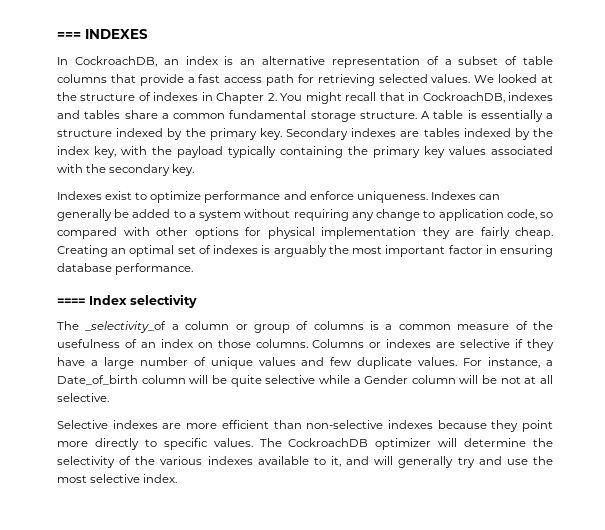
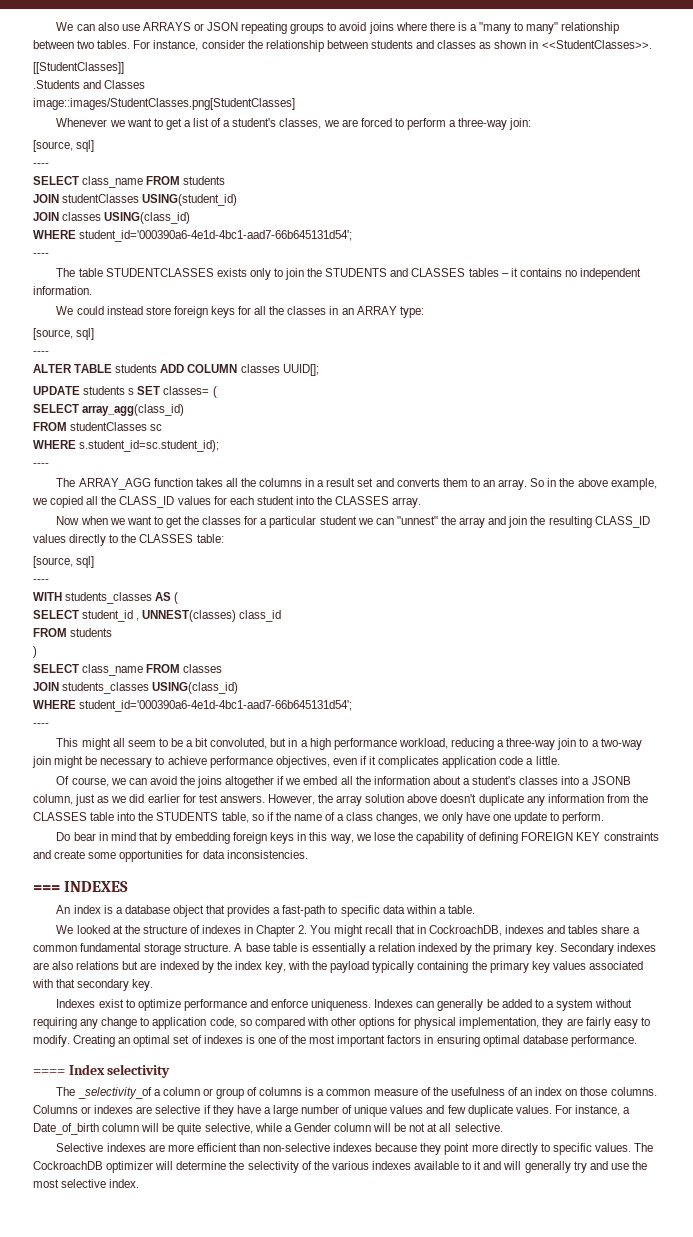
+ We can also use ARRAYS or JSON repeating groups to avoid joins where there is a "many to many" relationship between two tables. For instance, consider the relationship between students and classes as shown in <<StudentClasses>>.
+ [[StudentClasses]]
+ .Students and Classes
+ image::images/StudentClasses.png[StudentClasses]
+ Whenever we want to get a list of a student's classes, we are forced to perform a three-way join:
+ [source, sql]
+ ----
+ SELECT class_name FROM students
+ JOIN studentClasses USING(student_id)
+ JOIN classes USING(class_id)
+ WHERE student_id='000390a6-4e1d-4bc1-aad7-66b645131d54';
+ ----
+ The table STUDENTCLASSES exists only to join the STUDENTS and CLASSES tables – it contains no independent information.
+ We could instead store foreign keys for all the classes in an ARRAY type:
+ [source, sql]
+ ----
+ ALTER TABLE students ADD COLUMN classes UUID[];
+ UPDATE students s SET classes= (
+ SELECT array_agg(class_id)
+ FROM studentClasses sc
+ WHERE s.student_id=sc.student_id);
+ ----
+ The ARRAY_AGG function takes all the columns in a result set and converts them to an array. So in the above example, we copied all the CLASS_ID values for each student into the CLASSES array.
+ Now when we want to get the classes for a particular student we can "unnest" the array and join the resulting CLASS_ID values directly to the CLASSES table:
+ [source, sql]
+ ----
+ WITH students_classes AS (
+ SELECT student_id , UNNEST(classes) class_id
+ FROM students
+ )
+ SELECT class_name FROM classes
+ JOIN students_classes USING(class_id)
+ WHERE student_id='000390a6-4e1d-4bc1-aad7-66b645131d54';
+ ----
+ This might all seem to be a bit convoluted, but in a high performance workload, reducing a three-way join to a two-way join might be necessary to achieve performance objectives, even if it complicates application code a little.
+ Of course, we can avoid the joins altogether if we embed all the information about a student's classes into a JSONB column, just as we did earlier for test answers. However, the array solution above doesn't duplicate any information from the CLASSES table into the STUDENTS table, so if the name of a class changes, we only have one update to perform.
+ Do bear in mind that by embedding foreign keys in this way, we lose the capability of defining FOREIGN KEY constraints and create some opportunities for data inconsistencies.
  === INDEXES
- In CockroachDB, an index is an alternative representation of a subset of table columns that provide a fast access path for retrieving selected values. We looked at the structure of indexes in Chapter 2. You might recall that in CockroachDB, indexes and tables share a common fundamental storage structure.
+ An index is a database object that provides a fast-path to specific data within a table.
+ We looked at the structure of indexes in Chapter 2. You might recall that in CockroachDB, indexes and tables share a common fundamental storage structure.
- A table is essentially a structure indexed by the primary key.
+ A base table is essentially a relation indexed by the primary key.
- Secondary indexes are tables indexed by the index key, with the payload typically containing the primary key values associated with the secondary key.
+ Secondary indexes are also relations but are indexed by the index key, with the payload typically containing the primary key values associated with that secondary key.
- Indexes can generally be added to a system without requiring any change to application code, so compared with other options for physical implementation they are fairly cheap.
+ Indexes can generally be added to a system without requiring any change to application code, so compared with other options for physical implementation, they are fairly easy to modify.
- Creating an optimal set of indexes is arguably the most important factor in ensuring database performance.
+ Creating an optimal set of indexes is one of the most important factors in ensuring optimal database performance.
- For instance, a Date_of_birth column will be quite selective while a Gender column will be not at all selective.
+ For instance, a Date_of_birth column will be quite selective, while a Gender column will be not at all selective.
- The CockroachDB optimizer will determine the selectivity of the various indexes available to it, and will generally try and use the most selective index.
+ The CockroachDB optimizer will determine the selectivity of the various indexes available to it and will generally try and use the most selective index.

